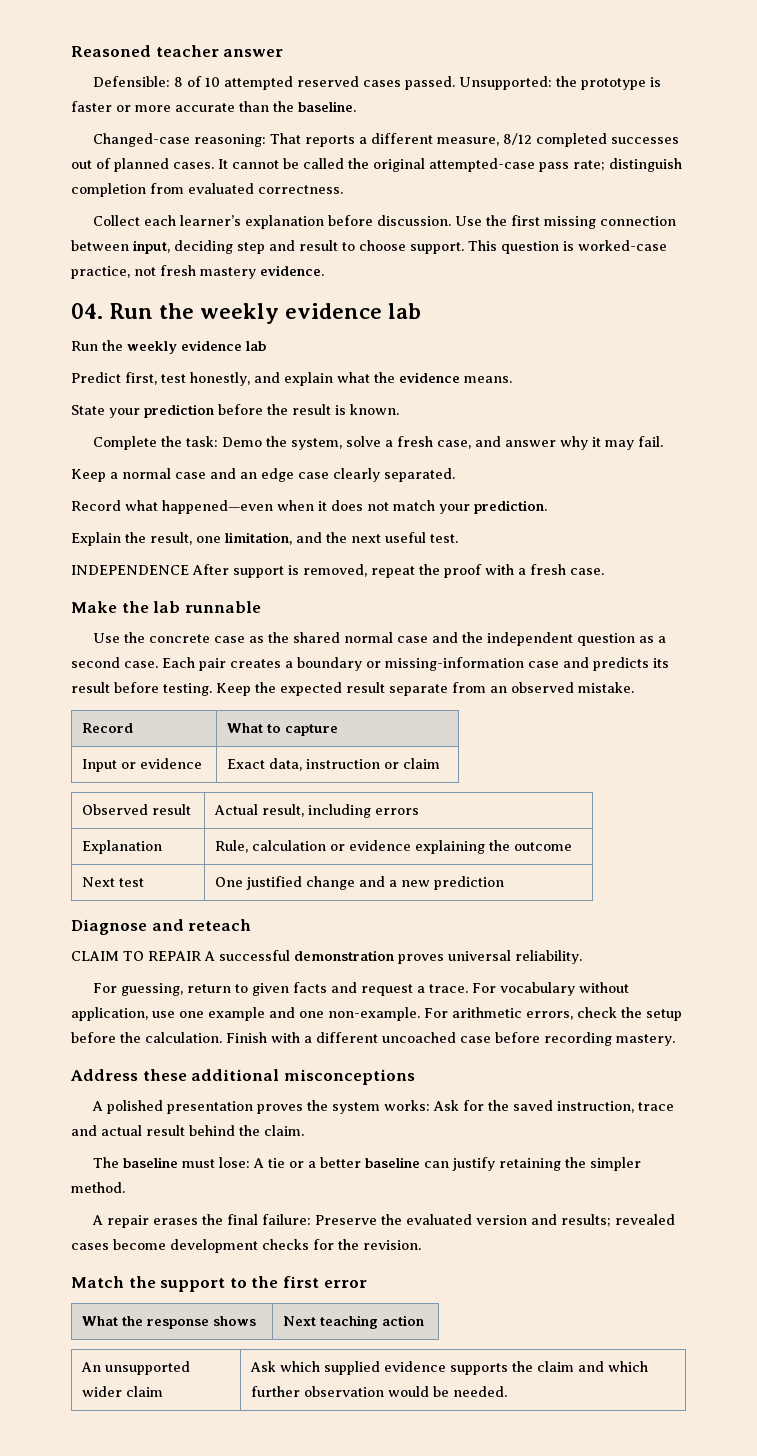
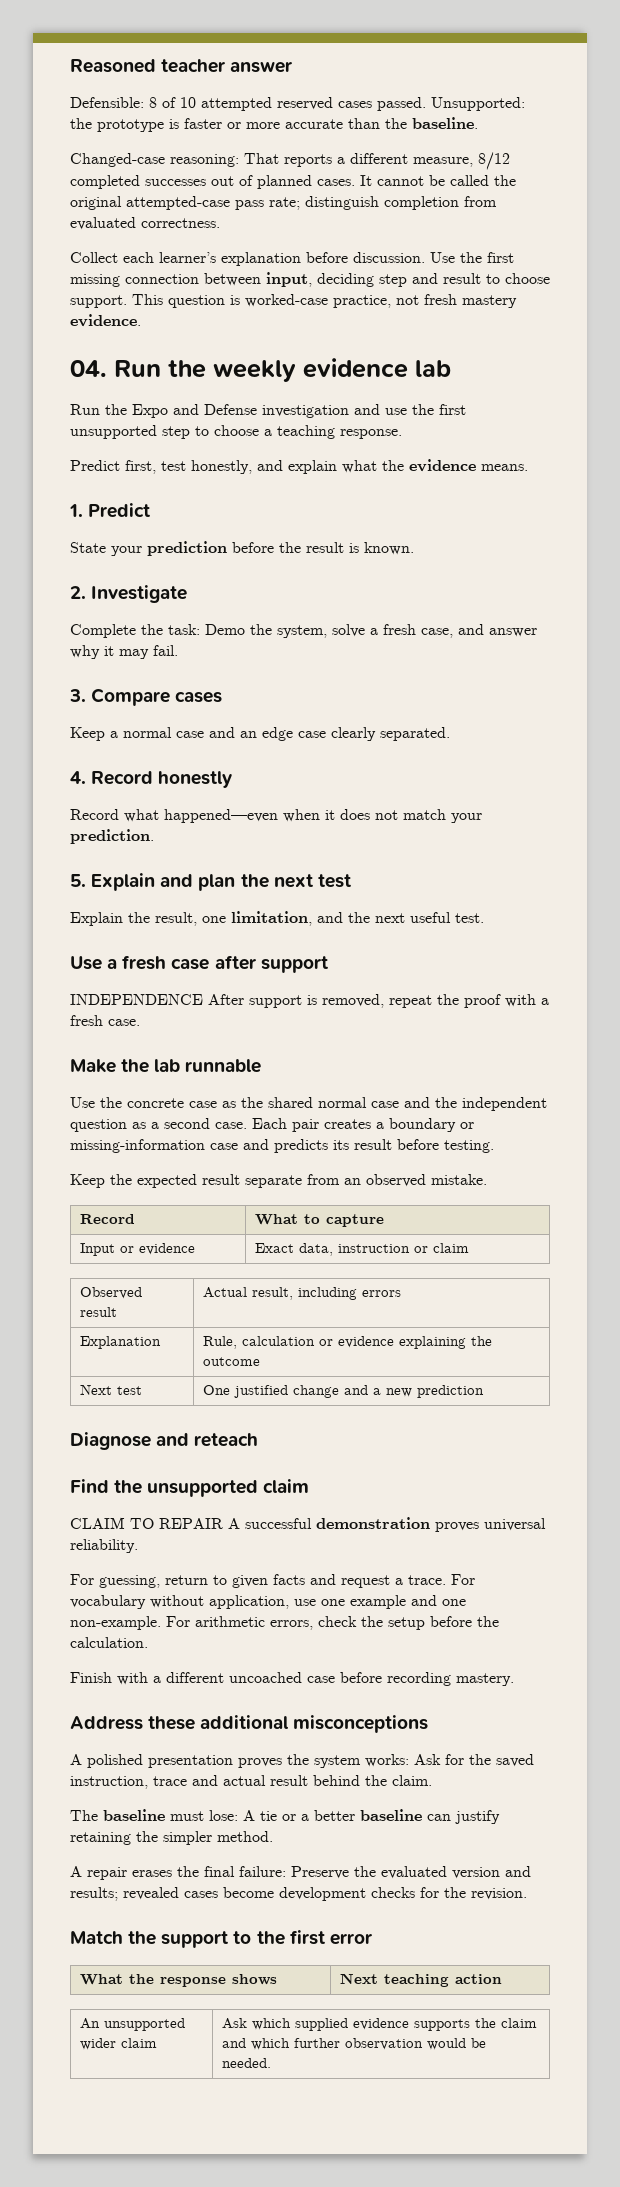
  04. Run the weekly evidence lab
- Run the weekly evidence lab
+ Run the Expo and Defense investigation and use the first unsupported step to choose a teaching response.
+ 1. Predict
+ 2. Investigate
+ 3. Compare cases
+ 4. Record honestly
+ 5. Explain and plan the next test
+ Use a fresh case after support
- Each pair creates a boundary or missing-information case and predicts its result before testing. Keep the expected result separate from an observed mistake.
+ Each pair creates a boundary or missing-information case and predicts its result before testing.
+ Keep the expected result separate from an observed mistake.
+ Find the unsupported claim
- For arithmetic errors, check the setup before the calculation. Finish with a different uncoached case before recording mastery.
+ For arithmetic errors, check the setup before the calculation.
+ Finish with a different uncoached case before recording mastery.

